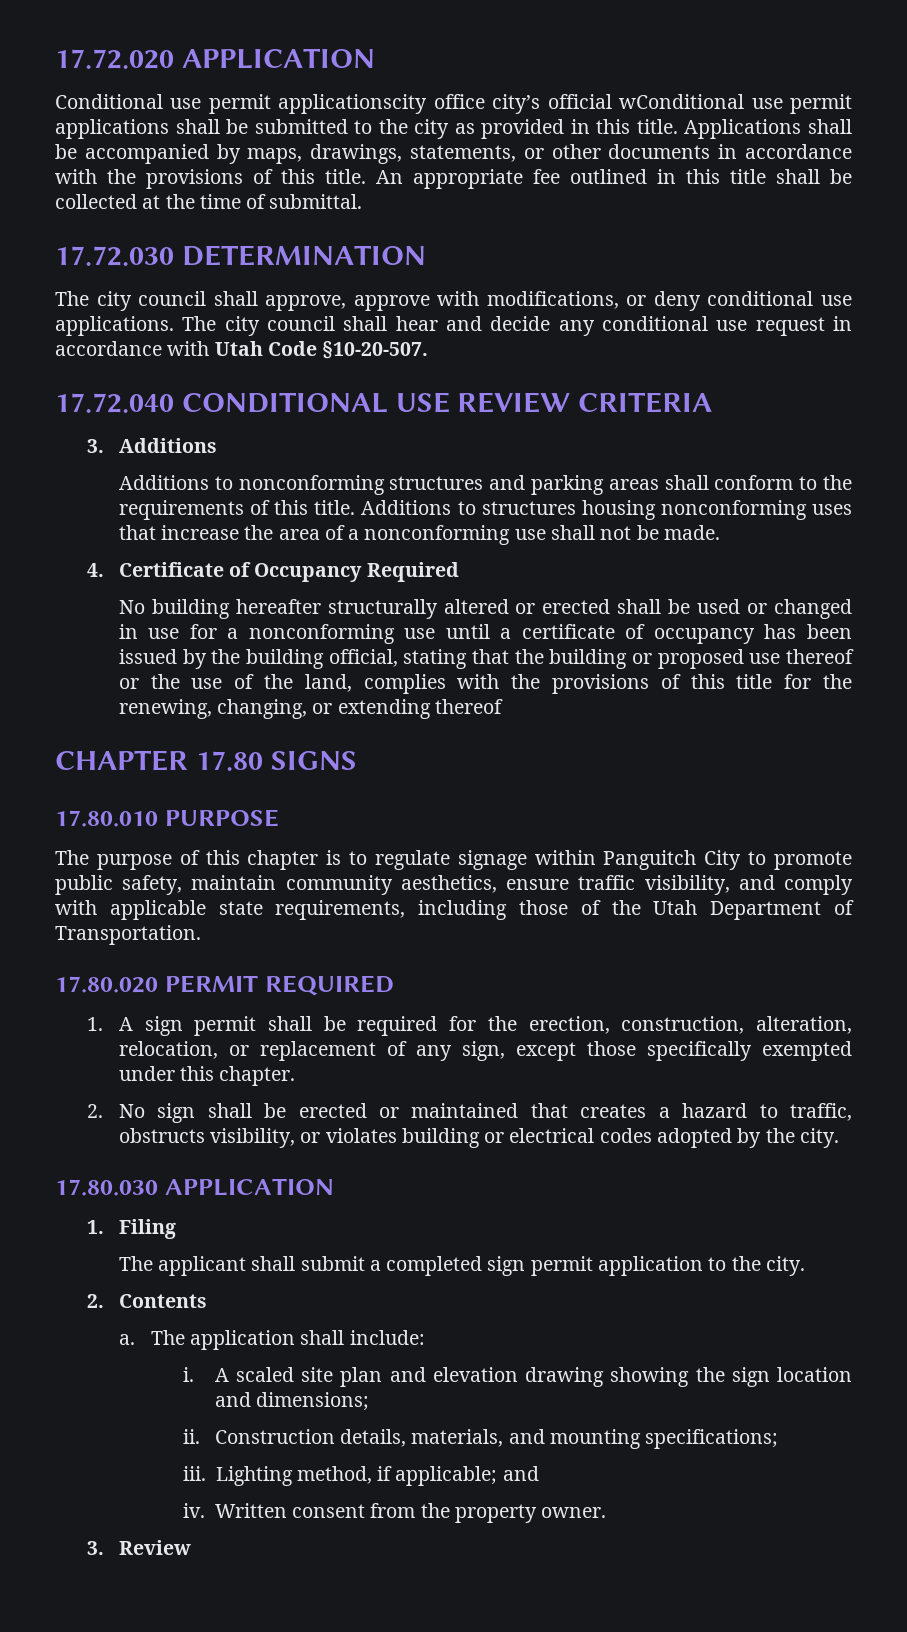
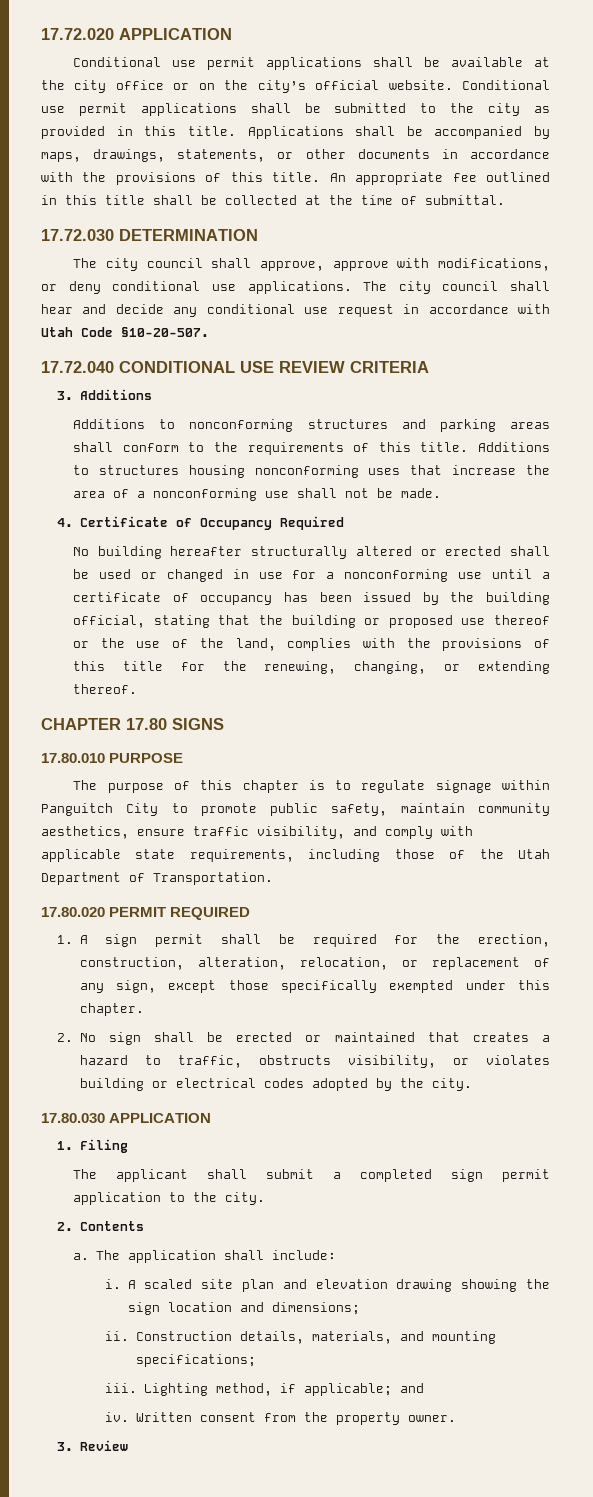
- Conditional use permit applicationscity office city’s official wConditional use permit applications shall be submitted to the city as provided in this title.
+ Conditional use permit applications shall be available at the city office or on the city’s official website. Conditional use permit applications shall be submitted to the city as provided in this title.
- No building hereafter structurally altered or erected shall be used or changed in use for a nonconforming use until a certificate of occupancy has been issued by the building official, stating that the building or proposed use thereof or the use of the land, complies with the provisions of this title for the renewing, changing, or extending thereof
+ No building hereafter structurally altered or erected shall be used or changed in use for a nonconforming use until a certificate of occupancy has been issued by the building official, stating that the building or proposed use thereof or the use of the land, complies with the provisions of this title for the renewing, changing, or extending thereof.

